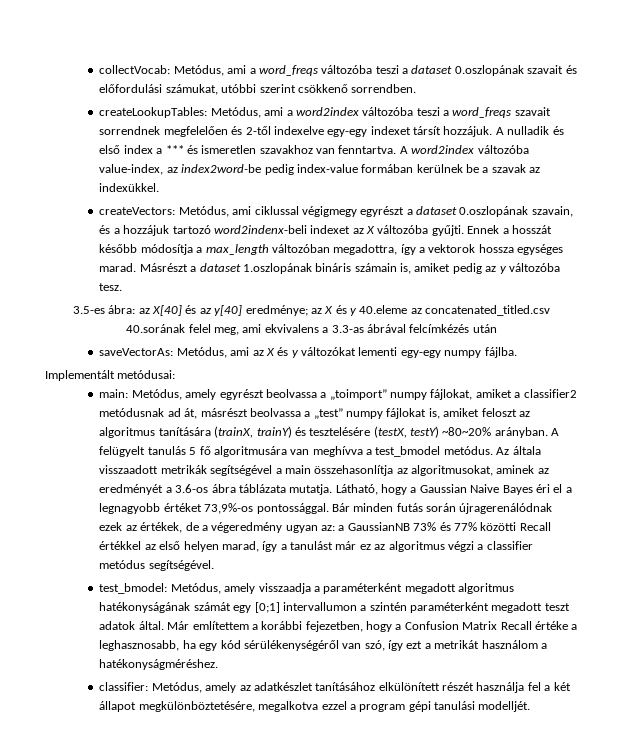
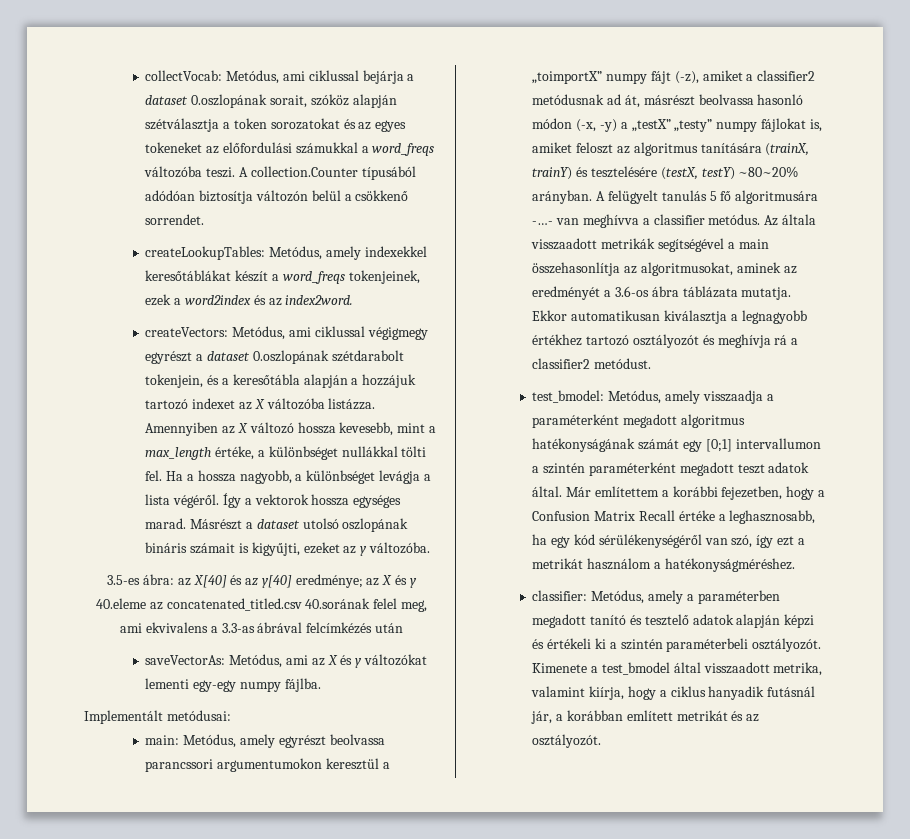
- collectVocab: Metódus, ami a word_freqs változóba teszi a dataset 0.oszlopának szavait és előfordulási számukat, utóbbi szerint csökkenő sorrendben.
- createLookupTables: Metódus, ami a word2index változóba teszi a word_freqs szavait sorrendnek megfelelően és 2-től indexelve egy-egy indexet társít hozzájuk. A nulladik és első index a *** és ismeretlen szavakhoz van fenntartva. A word2index változóba value-index, az index2word-be pedig index-value formában kerülnek be a szavak az indexükkel.
+ collectVocab: Metódus, ami ciklussal bejárja a dataset 0.oszlopának sorait, szóköz alapján szétválasztja a token sorozatokat és az egyes tokeneket az előfordulási számukkal a word_freqs változóba teszi. A collection.Counter típusából adódóan biztosítja változón belül a csökkenő sorrendet.
+ createLookupTables: Metódus, amely indexekkel keresőtáblákat készít a word_freqs tokenjeinek, ezek a word2index és az index2word.
- createVectors: Metódus, ami ciklussal végigmegy egyrészt a dataset 0.oszlopának szavain, és a hozzájuk tartozó word2indenx-beli indexet az X változóba gyűjti. Ennek a hosszát később módosítja a max_length változóban megadottra, így a vektorok hossza egységes marad.
+ createVectors: Metódus, ami ciklussal végigmegy egyrészt a dataset 0.oszlopának szétdarabolt tokenjein, és a keresőtábla alapján a hozzájuk tartozó indexet az X változóba listázza. Amennyiben az X változó hossza kevesebb, mint a max_length értéke, a különbséget nullákkal tölti fel. Ha a hossza nagyobb, a különbséget levágja a lista végéről. Így a vektorok hossza egységes marad.
- Másrészt a dataset 1.oszlopának bináris számain is, amiket pedig az y változóba tesz.
+ Másrészt a dataset utolsó oszlopának bináris számait is kigyűjti, ezeket az y változóba.
- main: Metódus, amely egyrészt beolvassa a „toimport” numpy fájlokat, amiket a classifier2 metódusnak ad át, másrészt beolvassa a „test” numpy fájlokat is, amiket feloszt az algoritmus tanítására (trainX, trainY) és tesztelésére (testX, testY) ~80~20% arányban.
+ main: Metódus, amely egyrészt beolvassa parancssori argumentumokon keresztül a „toimportX” numpy fájt (-z), amiket a classifier2 metódusnak ad át, másrészt beolvassa hasonló módon (-x, -y) a „testX” „testy” numpy fájlokat is, amiket feloszt az algoritmus tanítására (trainX, trainY) és tesztelésére (testX, testY) ~80~20% arányban.
- A felügyelt tanulás 5 fő algoritmusára van meghívva a test_bmodel metódus.
+ A felügyelt tanulás 5 fő algoritmusára -…- van meghívva a classifier metódus.
- Látható, hogy a Gaussian Naive Bayes éri el a legnagyobb értéket 73,9%-os pontossággal. Bár minden futás során újragerenálódnak ezek az értékek, de a végeredmény ugyan az: a GaussianNB 73% és 77% közötti Recall értékkel az első helyen marad, így a tanulást már ez az algoritmus végzi a classifier metódus segítségével.
+ Ekkor automatikusan kiválasztja a legnagyobb értékhez tartozó osztályozót és meghívja rá a classifier2 metódust.
- classifier: Metódus, amely az adatkészlet tanításához elkülönített részét használja fel a két állapot megkülönböztetésére, megalkotva ezzel a program gépi tanulási modelljét.
+ classifier: Metódus, amely a paraméterben megadott tanító és tesztelő adatok alapján képzi és értékeli ki a szintén paraméterbeli osztályozót. Kimenete a test_bmodel által visszaadott metrika, valamint kiírja, hogy a ciklus hanyadik futásnál jár, a korábban említett metrikát és az osztályozót.

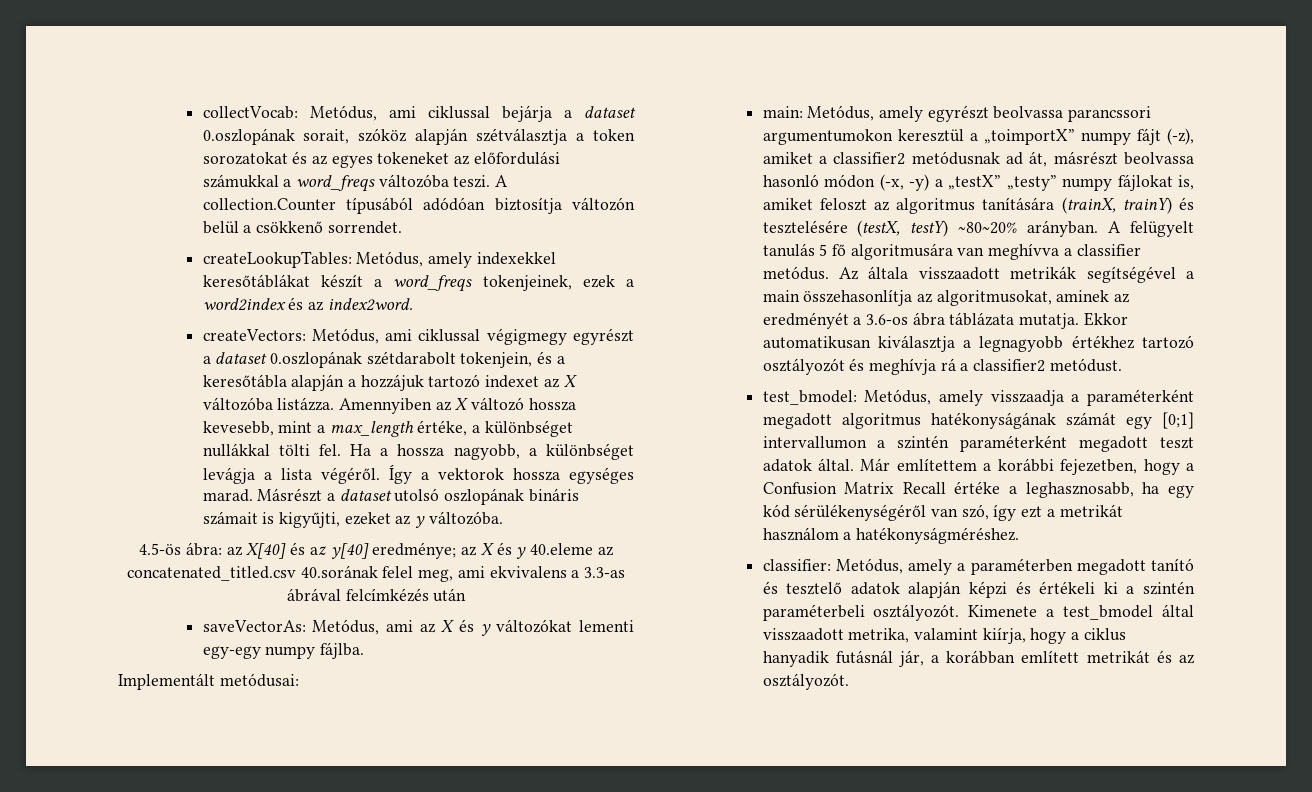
- 3.5-es ábra: az X[40] és az y[40] eredménye; az X és y 40.eleme az concatenated_titled.csv 40.sorának felel meg, ami ekvivalens a 3.3-as ábrával felcímkézés után
+ 4.5-ös ábra: az X[40] és az y[40] eredménye; az X és y 40.eleme az concatenated_titled.csv 40.sorának felel meg, ami ekvivalens a 3.3-as ábrával felcímkézés után
- A felügyelt tanulás 5 fő algoritmusára -…- van meghívva a classifier metódus.
+ A felügyelt tanulás 5 fő algoritmusára van meghívva a classifier metódus.

